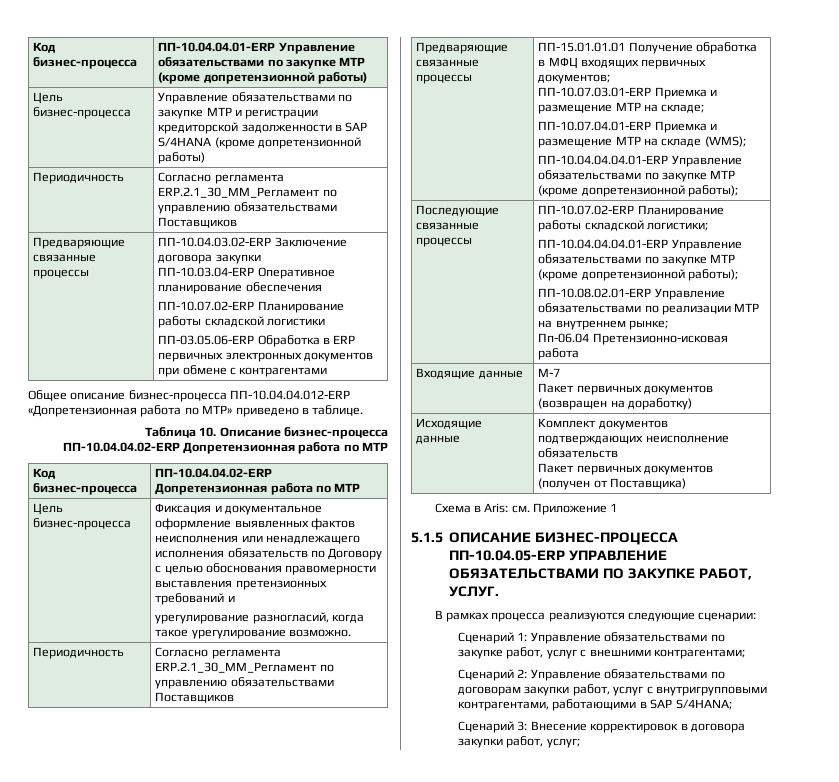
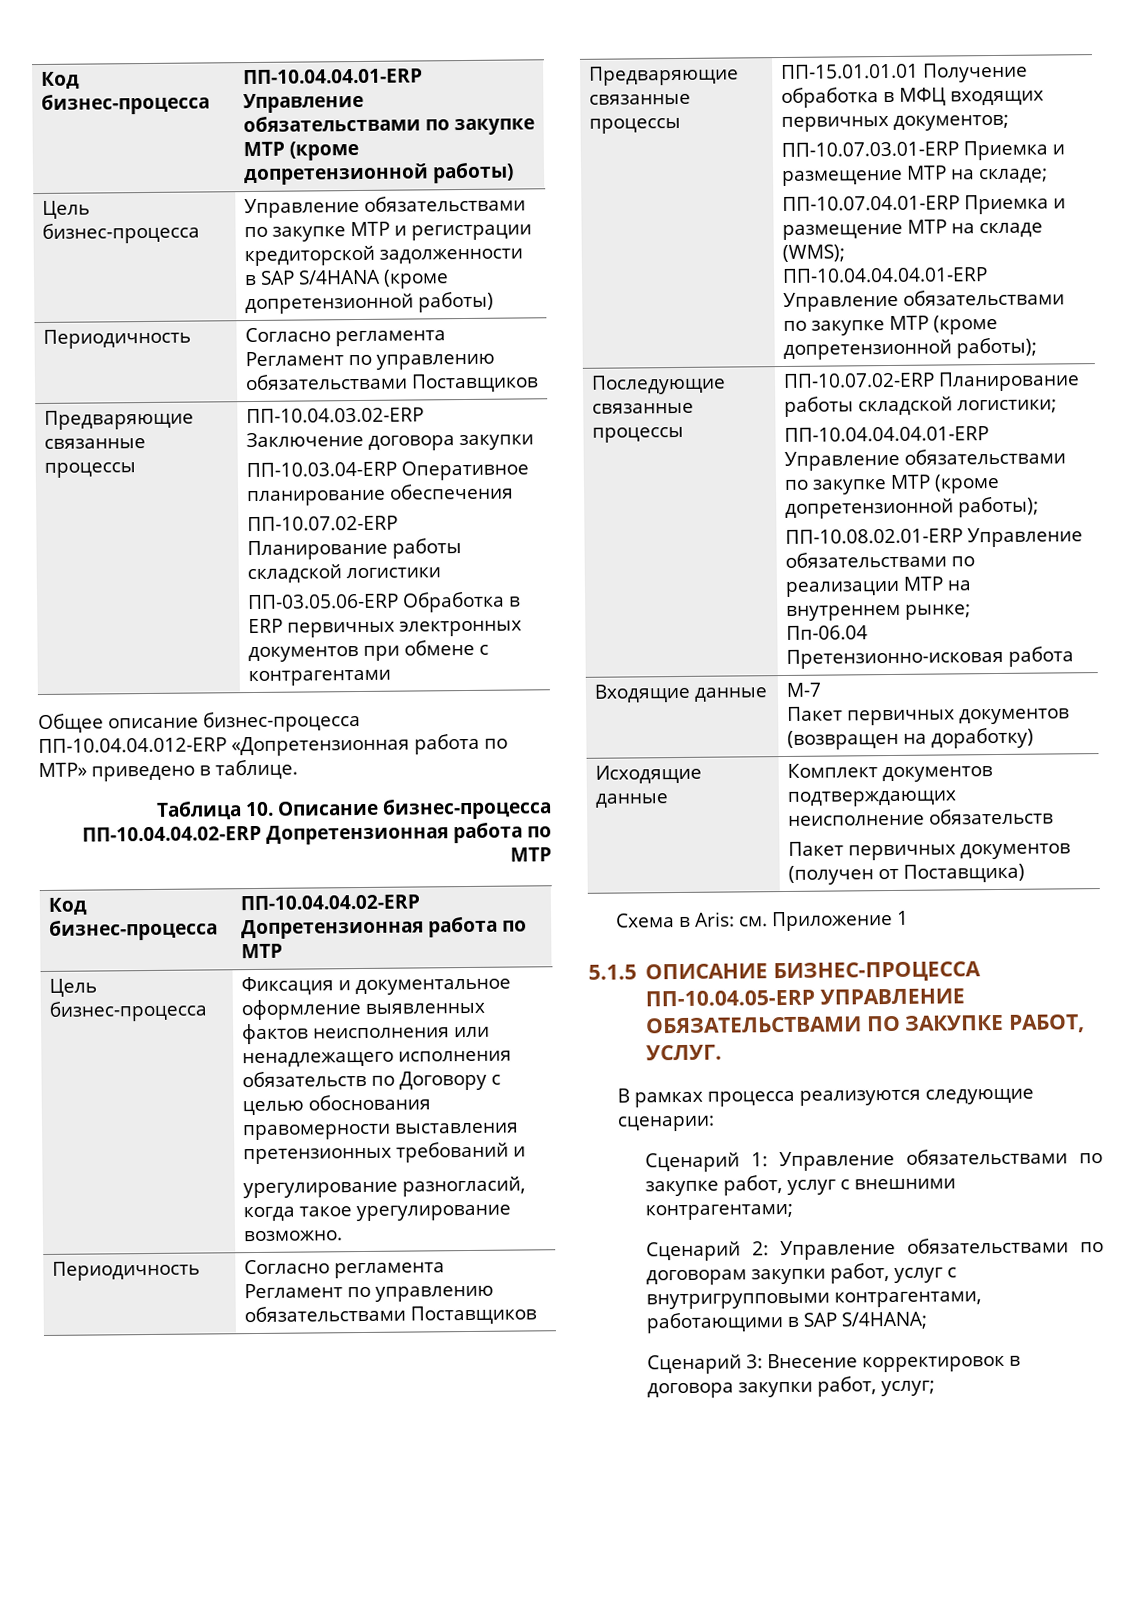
  Цель бизнес-процесса | Управление обязательствами по закупке МТР и регистрации кредиторской задолженности в SAP S/4HANA (кроме допретензионной работы)
- Периодичность | Согласно регламента ERP.2.1_30_MM_Регламент по управлению обязательствами Поставщиков
+ Периодичность | Согласно регламента Регламент по управлению обязательствами Поставщиков
  Цель бизнес-процесса | Фиксация и документальное оформление выявленных фактов неисполнения или ненадлежащего исполнения обязательств по Договору с целью обоснования правомерности выставления претензионных требований и
  урегулирование разногласий, когда такое урегулирование возможно.
- Периодичность | Согласно регламента ERP.2.1_30_MM_Регламент по управлению обязательствами Поставщиков
+ Периодичность | Согласно регламента Регламент по управлению обязательствами Поставщиков

